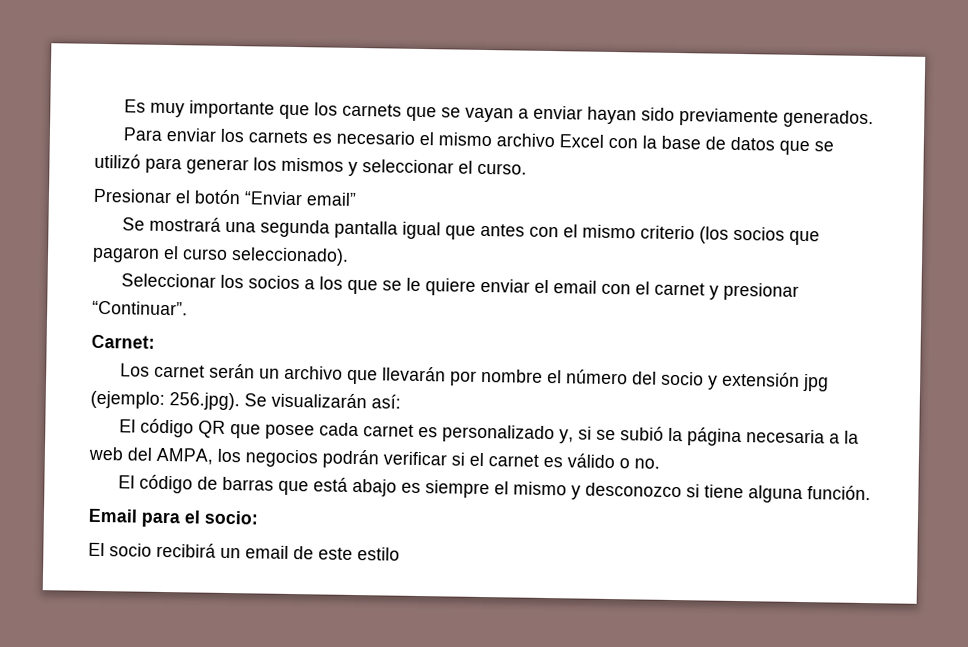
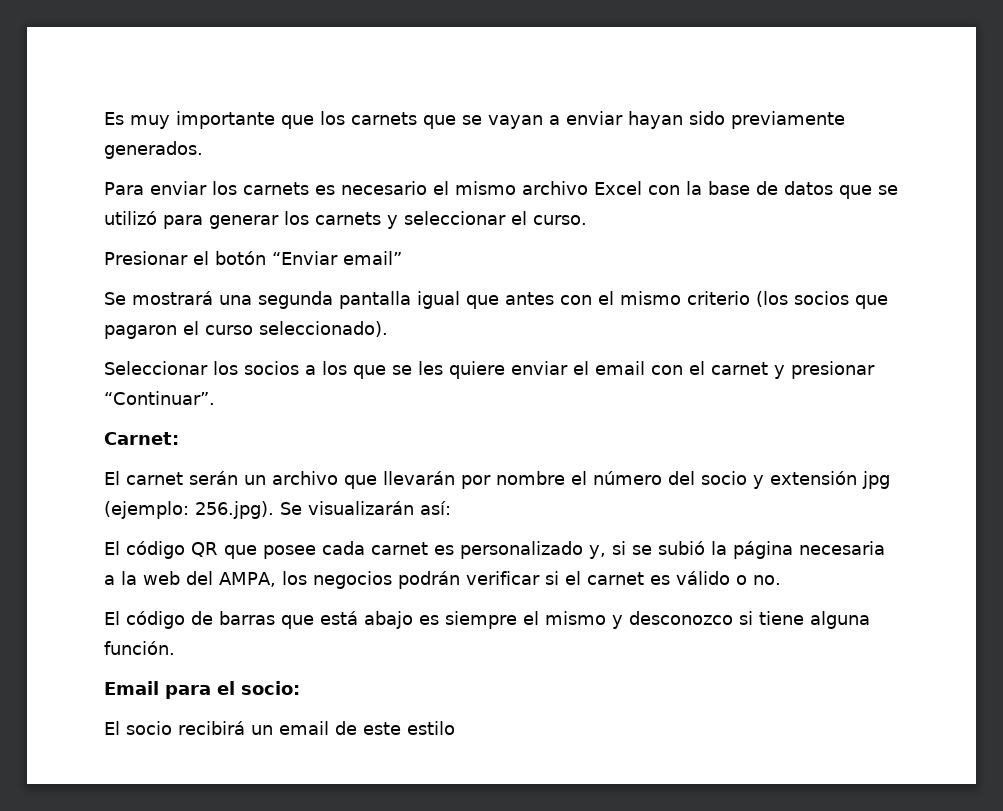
- Para enviar los carnets es necesario el mismo archivo Excel con la base de datos que se utilizó para generar los mismos y seleccionar el curso.
+ Para enviar los carnets es necesario el mismo archivo Excel con la base de datos que se utilizó para generar los carnets y seleccionar el curso.
- Seleccionar los socios a los que se le quiere enviar el email con el carnet y presionar “Continuar”.
+ Seleccionar los socios a los que se les quiere enviar el email con el carnet y presionar “Continuar”.
- Los carnet serán un archivo que llevarán por nombre el número del socio y extensión jpg (ejemplo: 256.jpg). Se visualizarán así:
+ El carnet serán un archivo que llevarán por nombre el número del socio y extensión jpg (ejemplo: 256.jpg). Se visualizarán así:

